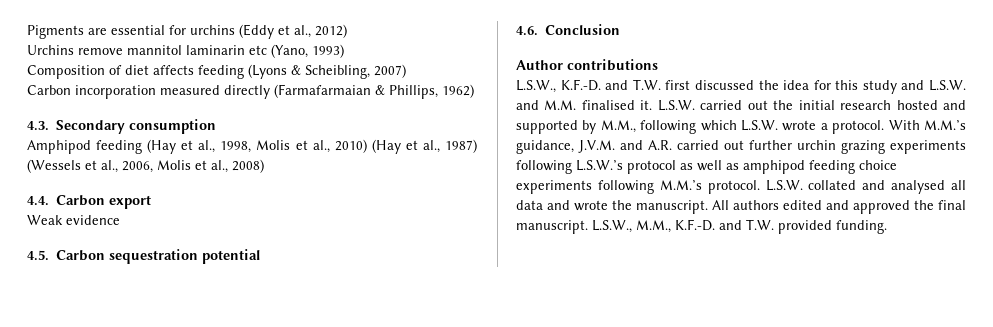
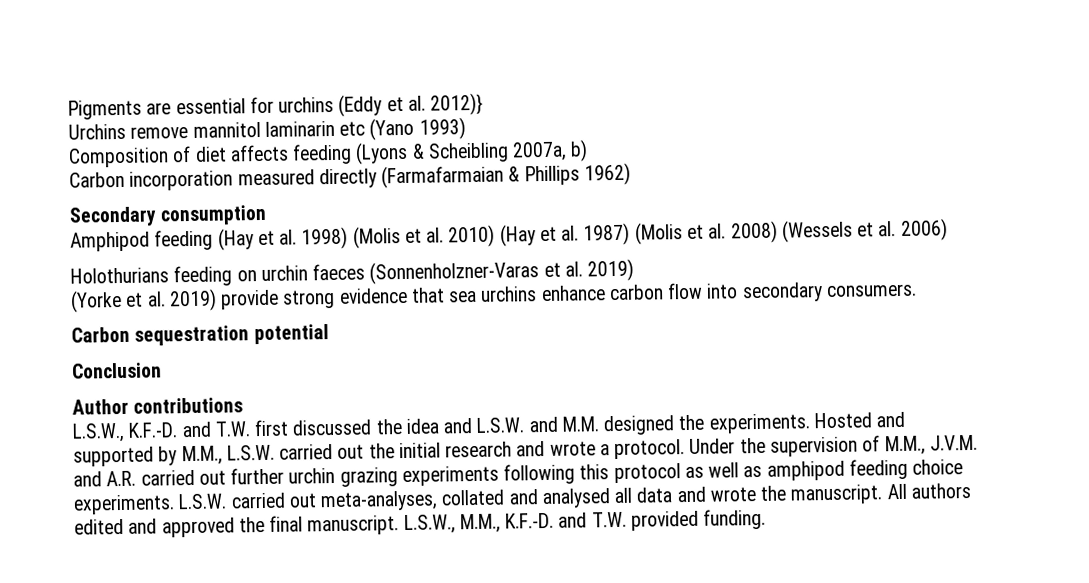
- Pigments are essential for urchins (Eddy et al., 2012)
+ Pigments are essential for urchins (Eddy et al. 2012)}
- Urchins remove mannitol laminarin etc (Yano, 1993)
+ Urchins remove mannitol laminarin etc (Yano 1993)
- Composition of diet affects feeding (Lyons & Scheibling, 2007)
+ Composition of diet affects feeding (Lyons & Scheibling 2007a, b)
- Carbon incorporation measured directly (Farmafarmaian & Phillips, 1962)
+ Carbon incorporation measured directly (Farmafarmaian & Phillips 1962)
- 4.3. Secondary consumption
+ Secondary consumption
- Amphipod feeding (Hay et al., 1998, Molis et al., 2010) (Hay et al., 1987) (Wessels et al., 2006, Molis et al., 2008)
- 4.4. Carbon export
- Weak evidence
- 4.5. Carbon sequestration potential
+ Amphipod feeding (Hay et al. 1998) (Molis et al. 2010) (Hay et al. 1987) (Molis et al. 2008) (Wessels et al. 2006)
+ Holothurians feeding on urchin faeces (Sonnenholzner-Varas et al. 2019)
+ (Yorke et al. 2019) provide strong evidence that sea urchins enhance carbon flow into secondary consumers.
+ Carbon sequestration potential
- 4.6. Conclusion
+ Conclusion
- L.S.W., K.F.-D. and T.W. first discussed the idea for this study and L.S.W. and M.M. finalised it. L.S.W. carried out the initial research hosted and supported by M.M., following which L.S.W. wrote a protocol. With M.M.’s guidance, J.V.M. and A.R. carried out further urchin grazing experiments following L.S.W.’s protocol as well as amphipod feeding choice experiments following M.M.’s protocol. L.S.W. collated and analysed all data and wrote the manuscript.
+ L.S.W., K.F.-D. and T.W. first discussed the idea and L.S.W. and M.M. designed the experiments. Hosted and supported by M.M., L.S.W. carried out the initial research and wrote a protocol. Under the supervision of M.M., J.V.M. and A.R. carried out further urchin grazing experiments following this protocol as well as amphipod feeding choice experiments. L.S.W. carried out meta-analyses, collated and analysed all data and wrote the manuscript.

